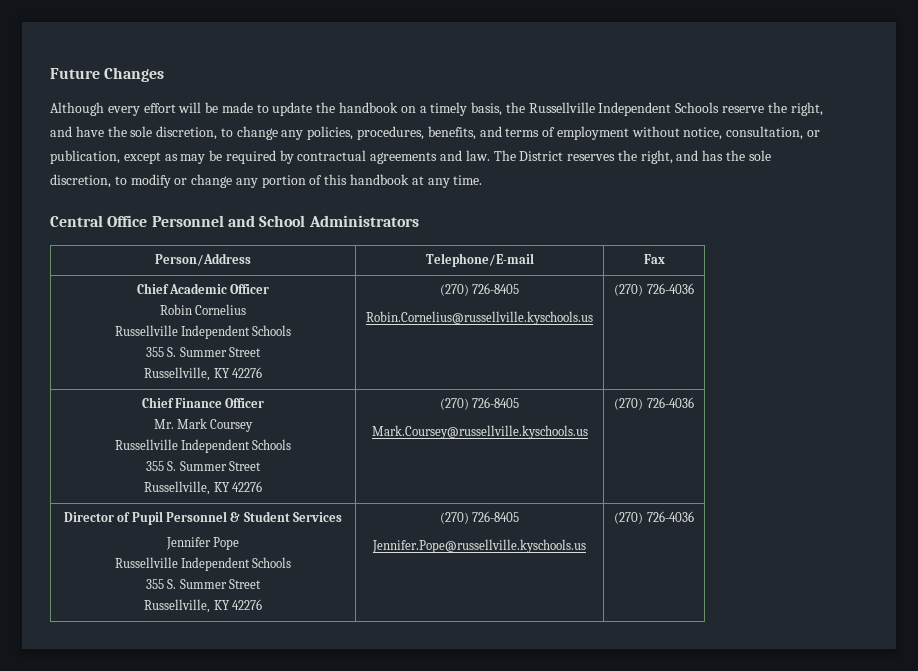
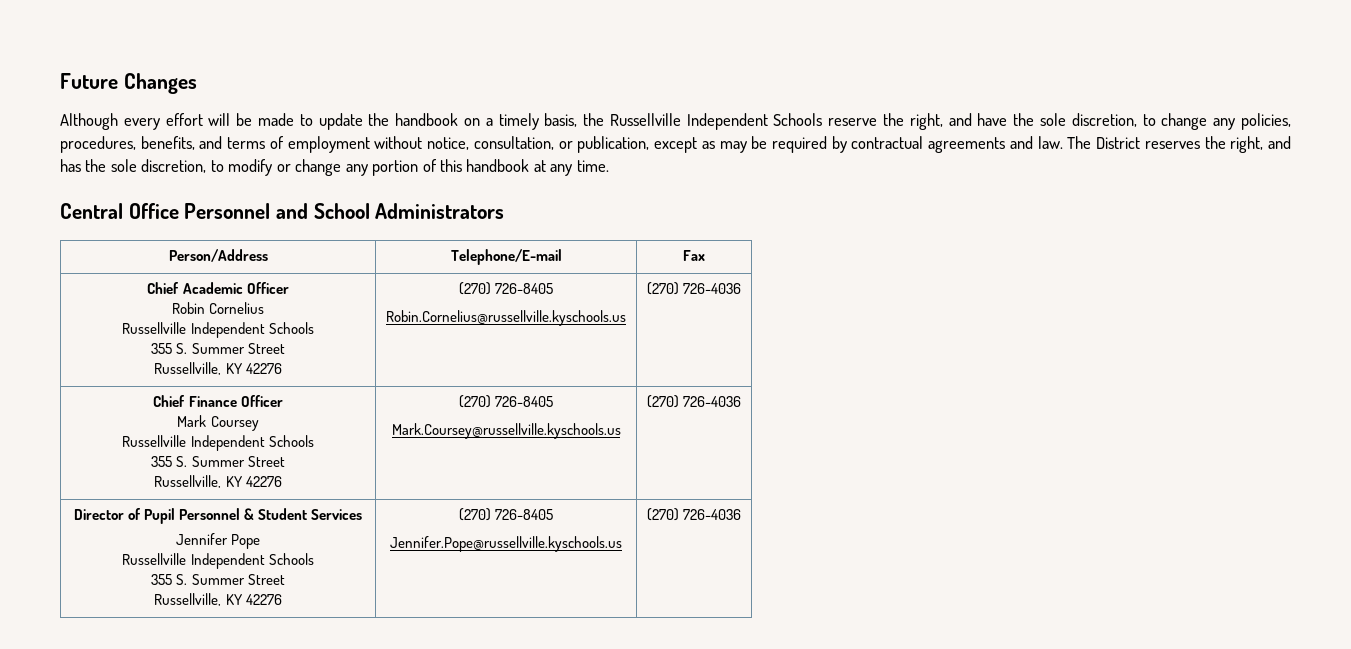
  Chief Finance Officer
- Mr. Mark Coursey
+ Mark Coursey

